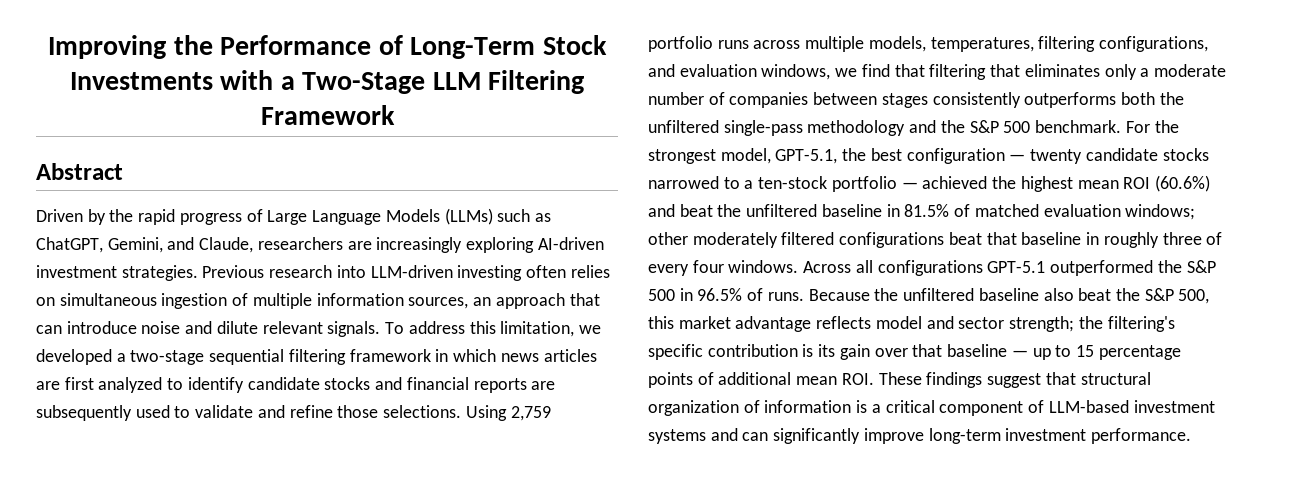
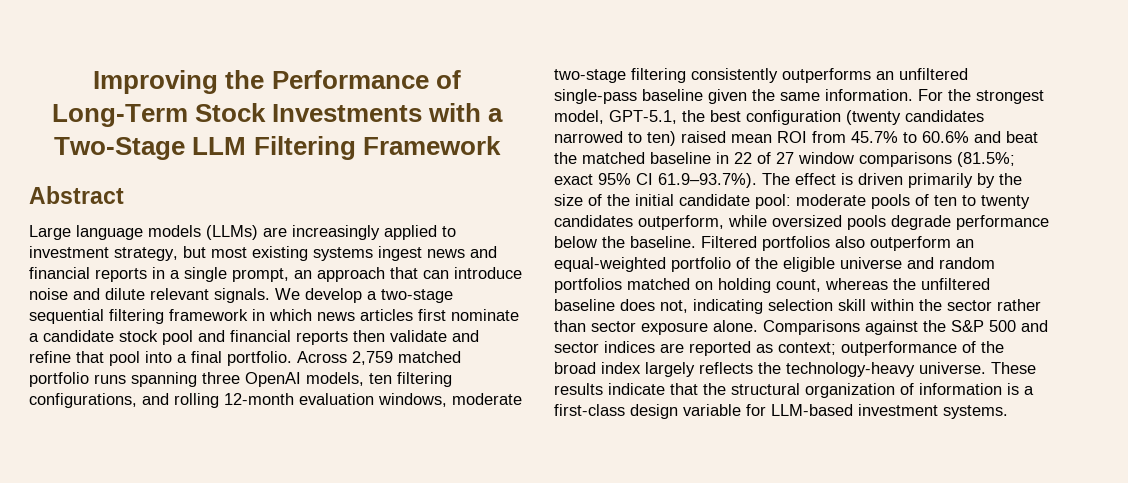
- Driven by the rapid progress of Large Language Models (LLMs) such as ChatGPT, Gemini, and Claude, researchers are increasingly exploring AI-driven investment strategies. Previous research into LLM-driven investing often relies on simultaneous ingestion of multiple information sources, an approach that can introduce noise and dilute relevant signals.
+ Large language models (LLMs) are increasingly applied to investment strategy, but most existing systems ingest news and financial reports in a single prompt, an approach that can introduce noise and dilute relevant signals.
- To address this limitation, we developed a two-stage sequential filtering framework in which news articles are first analyzed to identify candidate stocks and financial reports are subsequently used to validate and refine those selections. Using 2,759 portfolio runs across multiple models, temperatures, filtering configurations, and evaluation windows, we find that filtering that eliminates only a moderate number of companies between stages consistently outperforms both the unfiltered single-pass methodology and the S&P 500 benchmark.
+ We develop a two-stage sequential filtering framework in which news articles first nominate a candidate stock pool and financial reports then validate and refine that pool into a final portfolio. Across 2,759 matched portfolio runs spanning three OpenAI models, ten filtering configurations, and rolling 12-month evaluation windows, moderate two-stage filtering consistently outperforms an unfiltered single-pass baseline given the same information.
- For the strongest model, GPT-5.1, the best configuration — twenty candidate stocks narrowed to a ten-stock portfolio — achieved the highest mean ROI (60.6%) and beat the unfiltered baseline in 81.5% of matched evaluation windows; other moderately filtered configurations beat that baseline in roughly three of every four windows. Across all configurations GPT-5.1 outperformed the S&P 500 in 96.5% of runs. Because the unfiltered baseline also beat the S&P 500, this market advantage reflects model and sector strength; the filtering's specific contribution is its gain over that baseline — up to 15 percentage points of additional mean ROI. These findings suggest that structural organization of information is a critical component of LLM-based investment systems and can significantly improve long-term investment performance.
+ For the strongest model, GPT-5.1, the best configuration (twenty candidates narrowed to ten) raised mean ROI from 45.7% to 60.6% and beat the matched baseline in 22 of 27 window comparisons (81.5%; exact 95% CI 61.9–93.7%). The effect is driven primarily by the size of the initial candidate pool: moderate pools of ten to twenty candidates outperform, while oversized pools degrade performance below the baseline. Filtered portfolios also outperform an equal-weighted portfolio of the eligible universe and random portfolios matched on holding count, whereas the unfiltered baseline does not, indicating selection skill within the sector rather than sector exposure alone. Comparisons against the S&P 500 and sector indices are reported as context; outperformance of the broad index largely reflects the technology-heavy universe. These results indicate that the structural organization of information is a first-class design variable for LLM-based investment systems.

